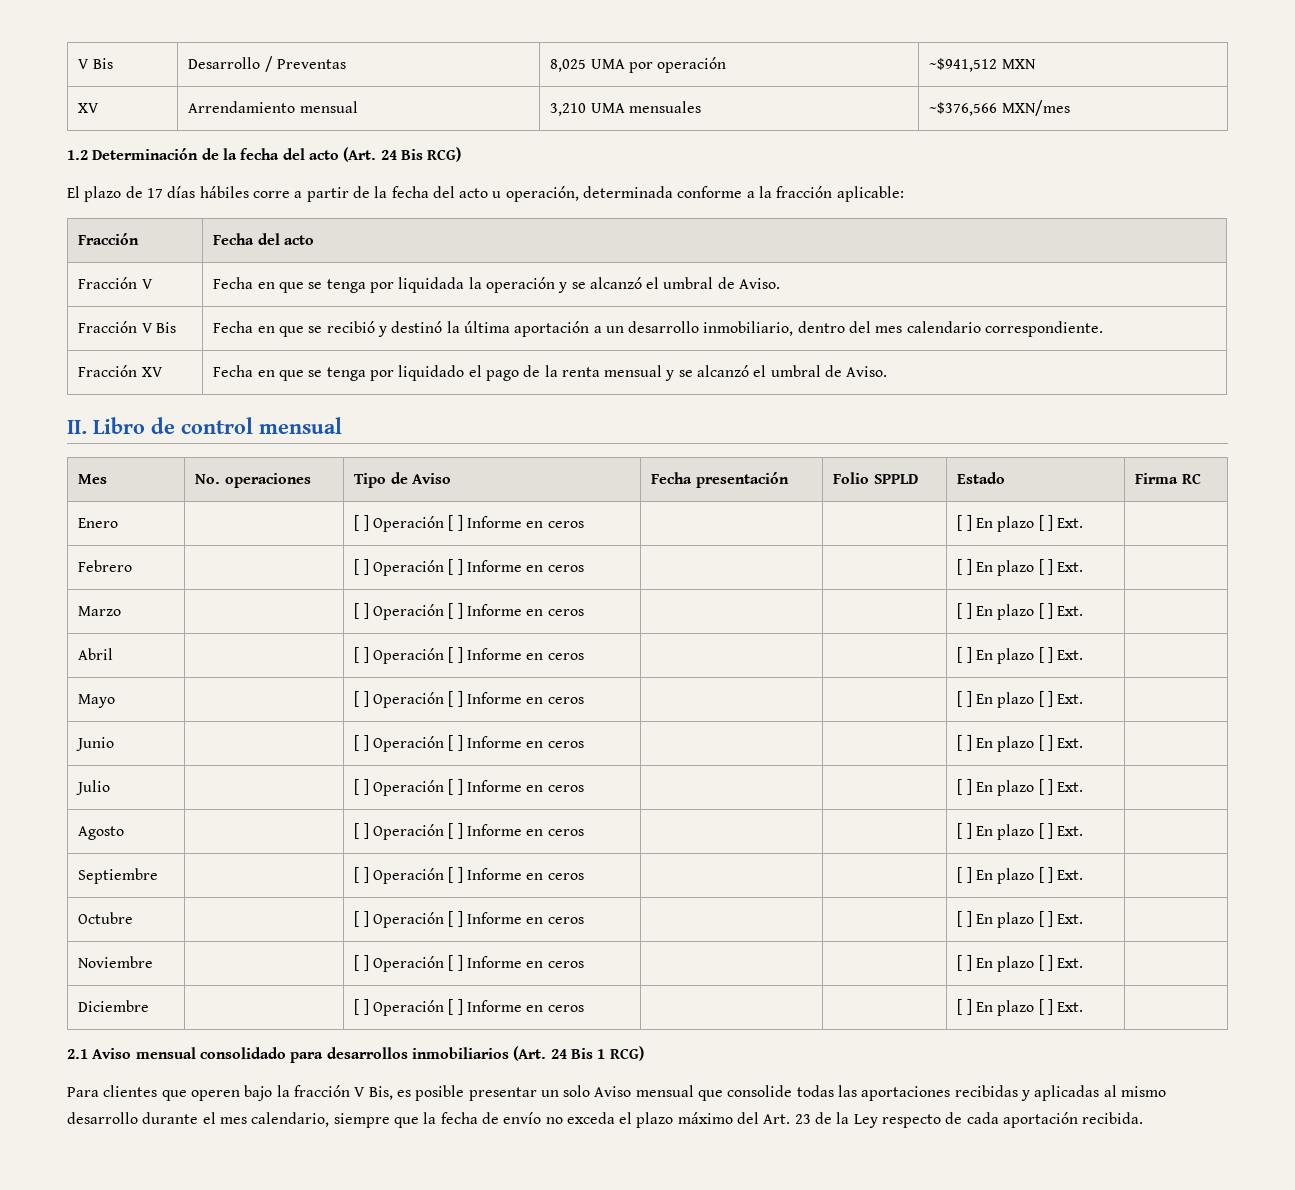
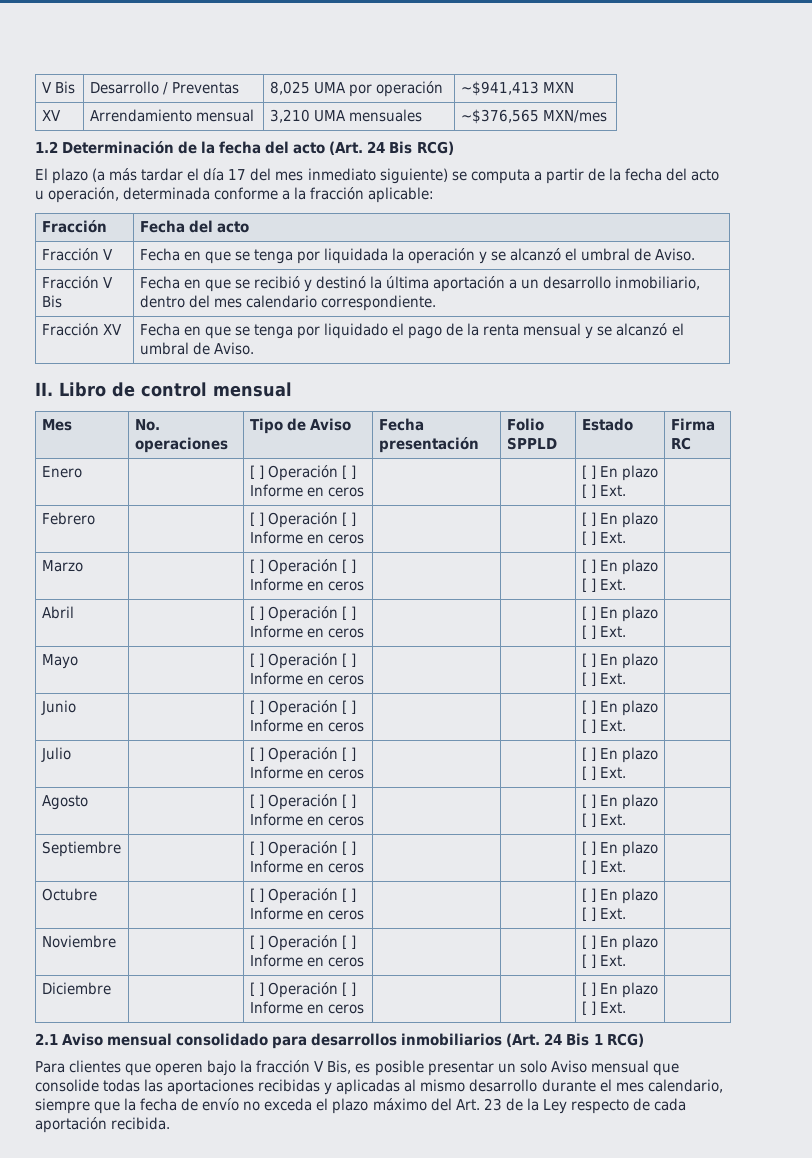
- V Bis | Desarrollo / Preventas | 8,025 UMA por operación | ~$941,512 MXN
+ V Bis | Desarrollo / Preventas | 8,025 UMA por operación | ~$941,413 MXN
- XV | Arrendamiento mensual | 3,210 UMA mensuales | ~$376,566 MXN/mes
+ XV | Arrendamiento mensual | 3,210 UMA mensuales | ~$376,565 MXN/mes
- El plazo de 17 días hábiles corre a partir de la fecha del acto u operación, determinada conforme a la fracción aplicable:
+ El plazo (a más tardar el día 17 del mes inmediato siguiente) se computa a partir de la fecha del acto u operación, determinada conforme a la fracción aplicable:

